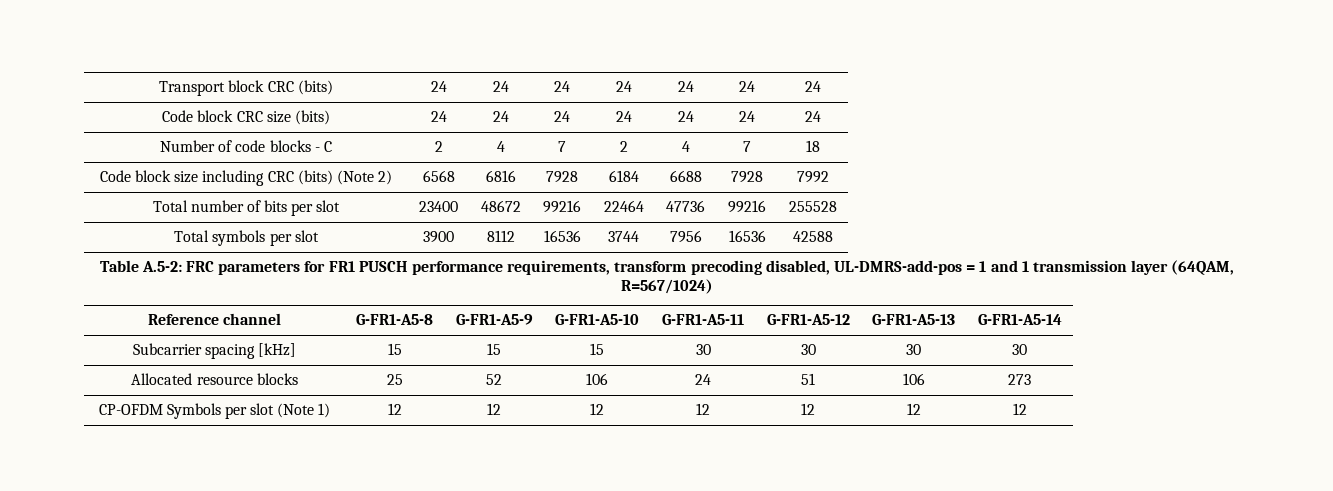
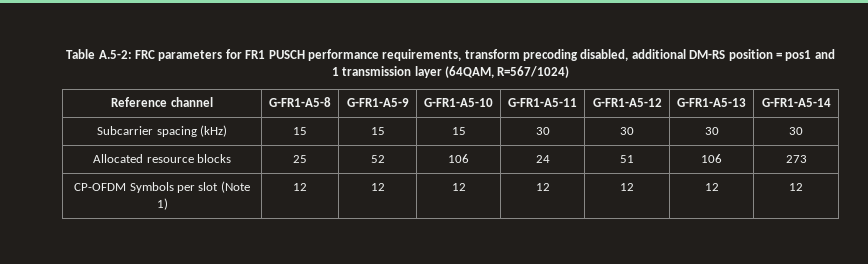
- Transport block CRC (bits) | 24 | 24 | 24 | 24 | 24 | 24 | 24
- Code block CRC size (bits) | 24 | 24 | 24 | 24 | 24 | 24 | 24
- Number of code blocks - C | 2 | 4 | 7 | 2 | 4 | 7 | 18
- Code block size including CRC (bits) (Note 2) | 6568 | 6816 | 7928 | 6184 | 6688 | 7928 | 7992
- Total number of bits per slot | 23400 | 48672 | 99216 | 22464 | 47736 | 99216 | 255528
- Total symbols per slot | 3900 | 8112 | 16536 | 3744 | 7956 | 16536 | 42588
- Table A.5-2: FRC parameters for FR1 PUSCH performance requirements, transform precoding disabled, UL-DMRS-add-pos = 1 and 1 transmission layer (64QAM, R=567/1024)
+ Table A.5-2: FRC parameters for FR1 PUSCH performance requirements, transform precoding disabled, additional DM-RS position = pos1 and 1 transmission layer (64QAM, R=567/1024)
- Subcarrier spacing [kHz] | 15 | 15 | 15 | 30 | 30 | 30 | 30
+ Subcarrier spacing (kHz) | 15 | 15 | 15 | 30 | 30 | 30 | 30

